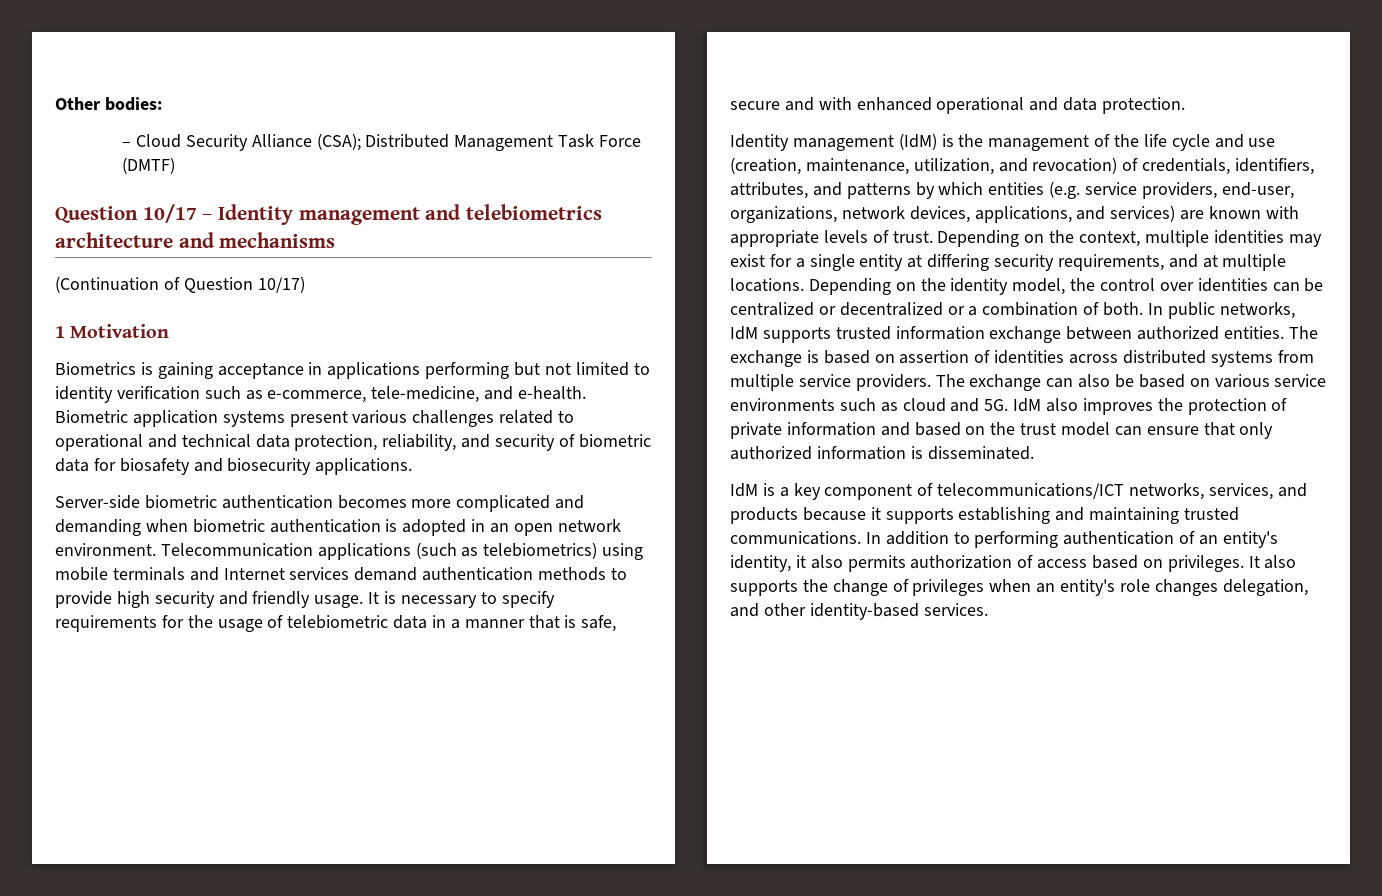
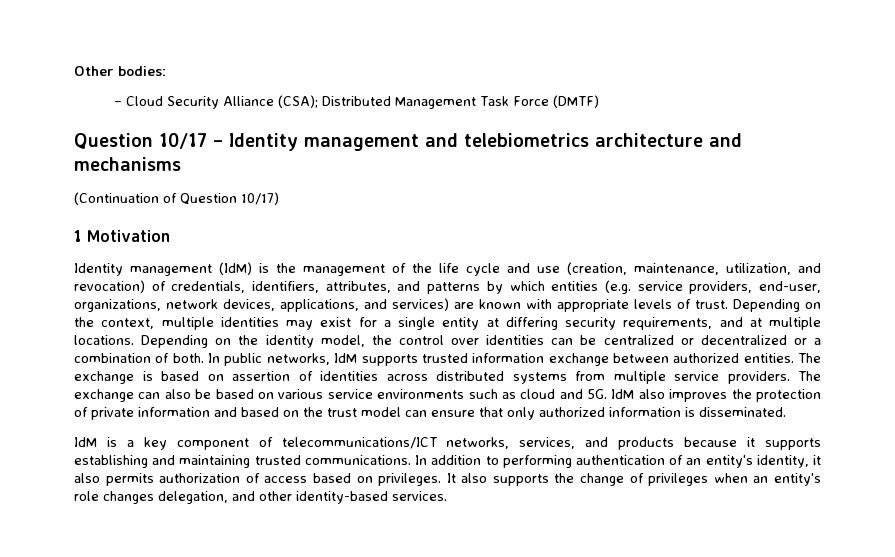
- Biometrics is gaining acceptance in applications performing but not limited to identity verification such as e-commerce, tele-medicine, and e-health. Biometric application systems present various challenges related to operational and technical data protection, reliability, and security of biometric data for biosafety and biosecurity applications.
- Server-side biometric authentication becomes more complicated and demanding when biometric authentication is adopted in an open network environment. Telecommunication applications (such as telebiometrics) using mobile terminals and Internet services demand authentication methods to provide high security and friendly usage. It is necessary to specify requirements for the usage of telebiometric data in a manner that is safe, secure and with enhanced operational and data protection.

